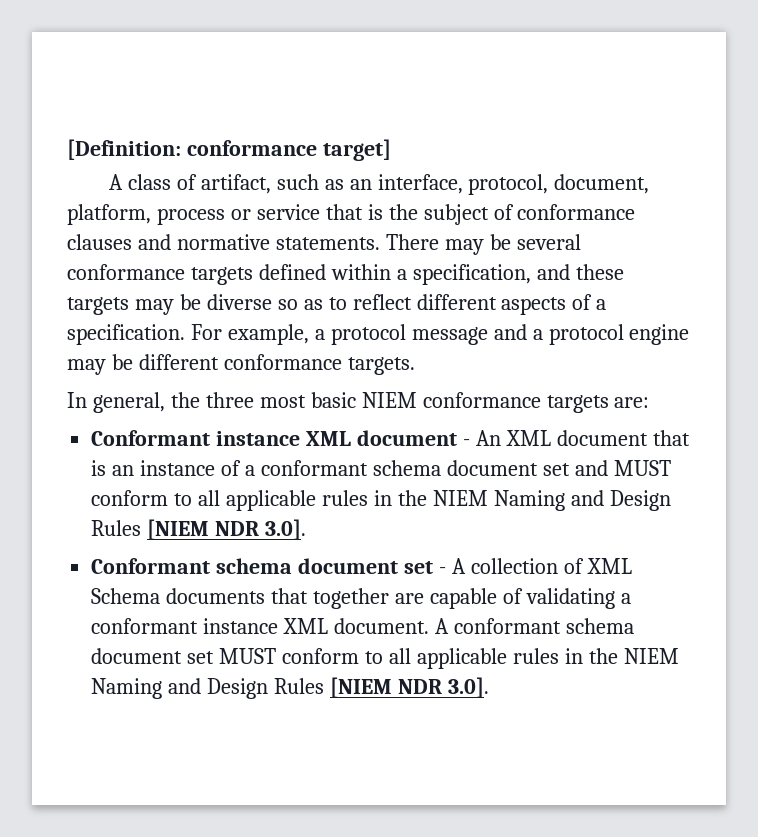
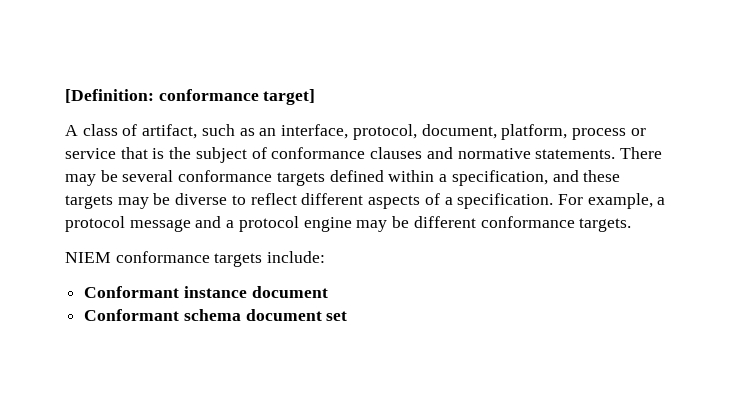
- There may be several conformance targets defined within a specification, and these targets may be diverse so as to reflect different aspects of a specification.
+ There may be several conformance targets defined within a specification, and these targets may be diverse to reflect different aspects of a specification.
- In general, the three most basic NIEM conformance targets are:
+ NIEM conformance targets include:
- Conformant instance XML document - An XML document that is an instance of a conformant schema document set and MUST conform to all applicable rules in the NIEM Naming and Design Rules [NIEM NDR 3.0].
- Conformant schema document set - A collection of XML Schema documents that together are capable of validating a conformant instance XML document. A conformant schema document set MUST conform to all applicable rules in the NIEM Naming and Design Rules [NIEM NDR 3.0].
+ Conformant instance document
+ Conformant schema document set

